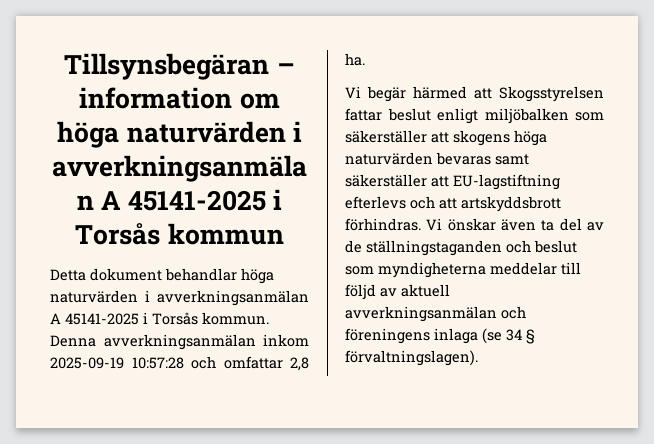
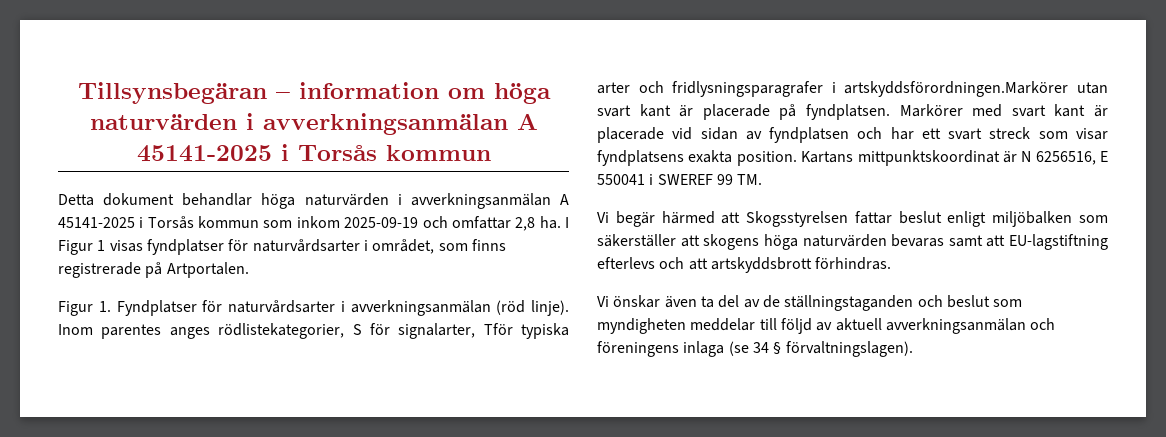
- Detta dokument behandlar höga naturvärden i avverkningsanmälan A 45141-2025 i Torsås kommun. Denna avverkningsanmälan inkom 2025-09-19 10:57:28 och omfattar 2,8 ha.
+ Detta dokument behandlar höga naturvärden i avverkningsanmälan A 45141-2025 i Torsås kommun som inkom 2025-09-19 och omfattar 2,8 ha. I Figur 1 visas fyndplatser för naturvårdsarter i området, som finns registrerade på Artportalen.
+ Figur 1. Fyndplatser för naturvårdsarter i avverkningsanmälan (röd linje). Inom parentes anges rödlistekategorier, S för signalarter, Tför typiska arter och fridlysningsparagrafer i artskyddsförordningen.Markörer utan svart kant är placerade på fyndplatsen. Markörer med svart kant är placerade vid sidan av fyndplatsen och har ett svart streck som visar fyndplatsens exakta position. Kartans mittpunktskoordinat är N 6256516, E 550041 i SWEREF 99 TM.
- Vi begär härmed att Skogsstyrelsen fattar beslut enligt miljöbalken som säkerställer att skogens höga naturvärden bevaras samt säkerställer att EU-lagstiftning efterlevs och att artskyddsbrott förhindras. Vi önskar även ta del av de ställningstaganden och beslut som myndigheterna meddelar till följd av aktuell avverkningsanmälan och föreningens inlaga (se 34 § förvaltningslagen).
+ Vi begär härmed att Skogsstyrelsen fattar beslut enligt miljöbalken som säkerställer att skogens höga naturvärden bevaras samt att EU-lagstiftning efterlevs och att artskyddsbrott förhindras.
+ Vi önskar även ta del av de ställningstaganden och beslut som myndigheten meddelar till följd av aktuell avverkningsanmälan och föreningens inlaga (se 34 § förvaltningslagen).

